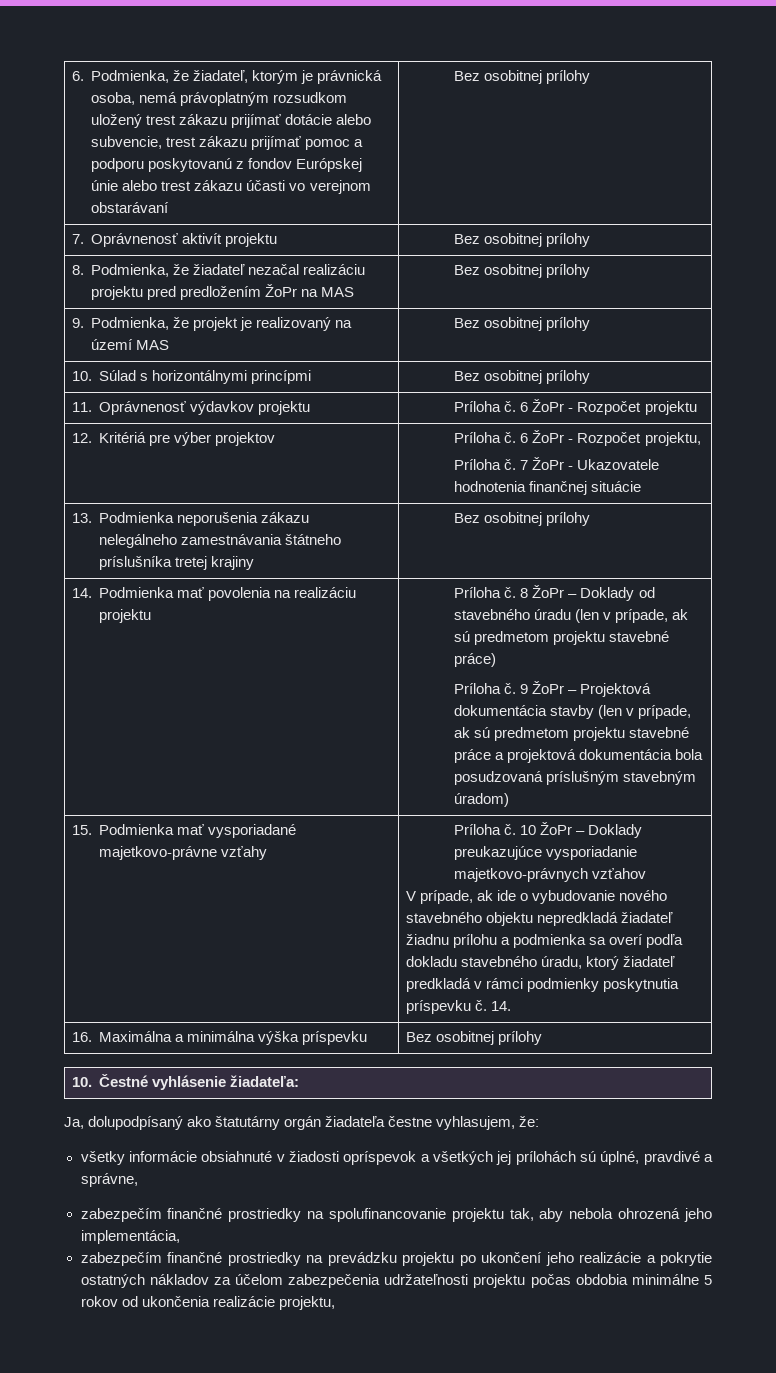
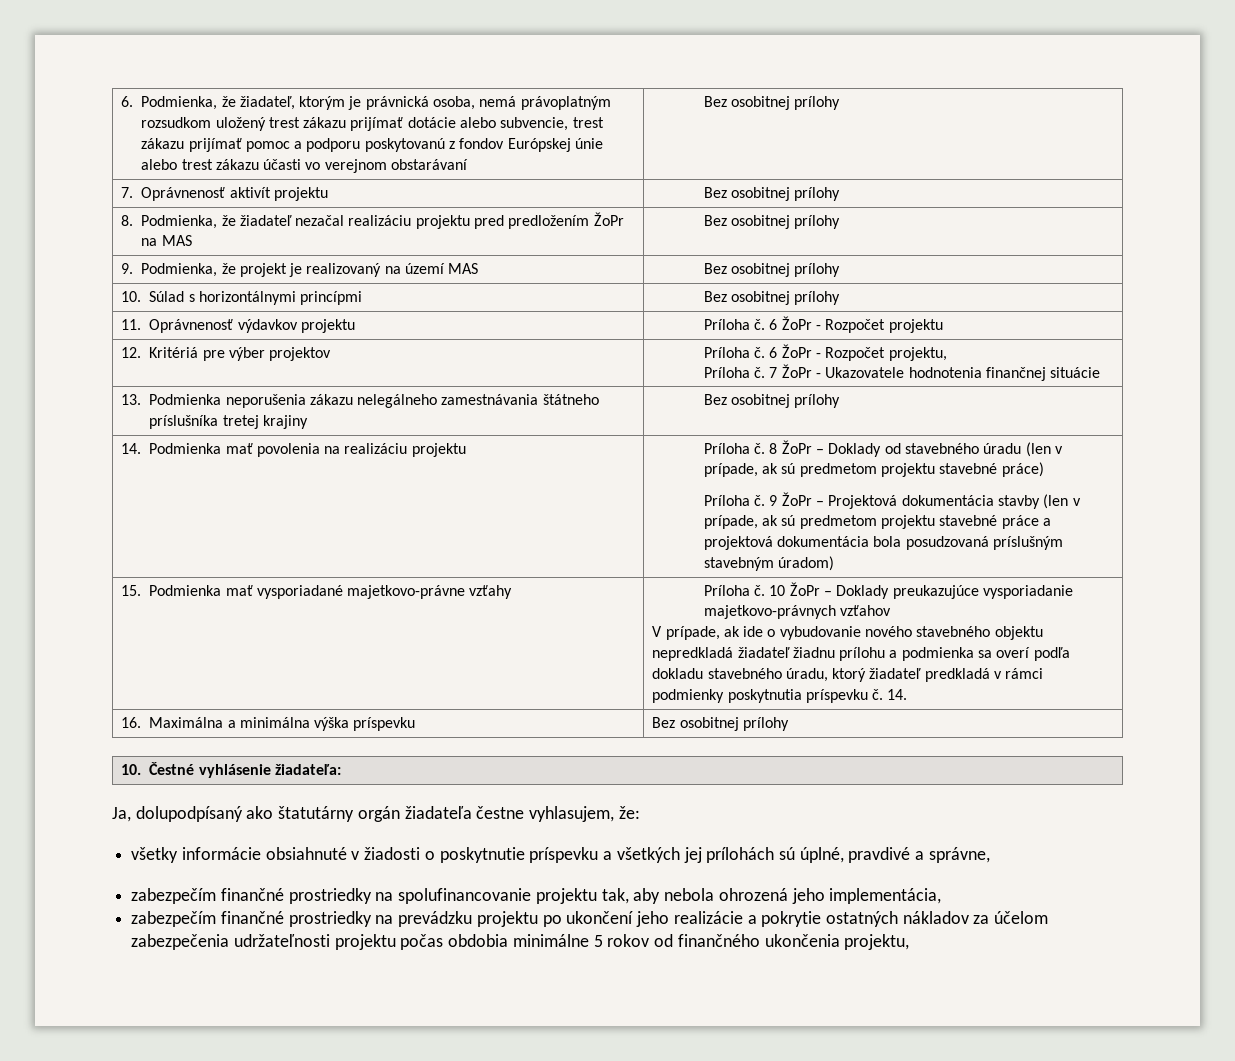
- všetky informácie obsiahnuté v žiadosti opríspevok a všetkých jej prílohách sú úplné, pravdivé a správne,
+ všetky informácie obsiahnuté v žiadosti o poskytnutie príspevku a všetkých jej prílohách sú úplné, pravdivé a správne,
- zabezpečím finančné prostriedky na prevádzku projektu po ukončení jeho realizácie a pokrytie ostatných nákladov za účelom zabezpečenia udržateľnosti projektu počas obdobia minimálne 5 rokov od ukončenia realizácie projektu,
+ zabezpečím finančné prostriedky na prevádzku projektu po ukončení jeho realizácie a pokrytie ostatných nákladov za účelom zabezpečenia udržateľnosti projektu počas obdobia minimálne 5 rokov od finančného ukončenia projektu,

